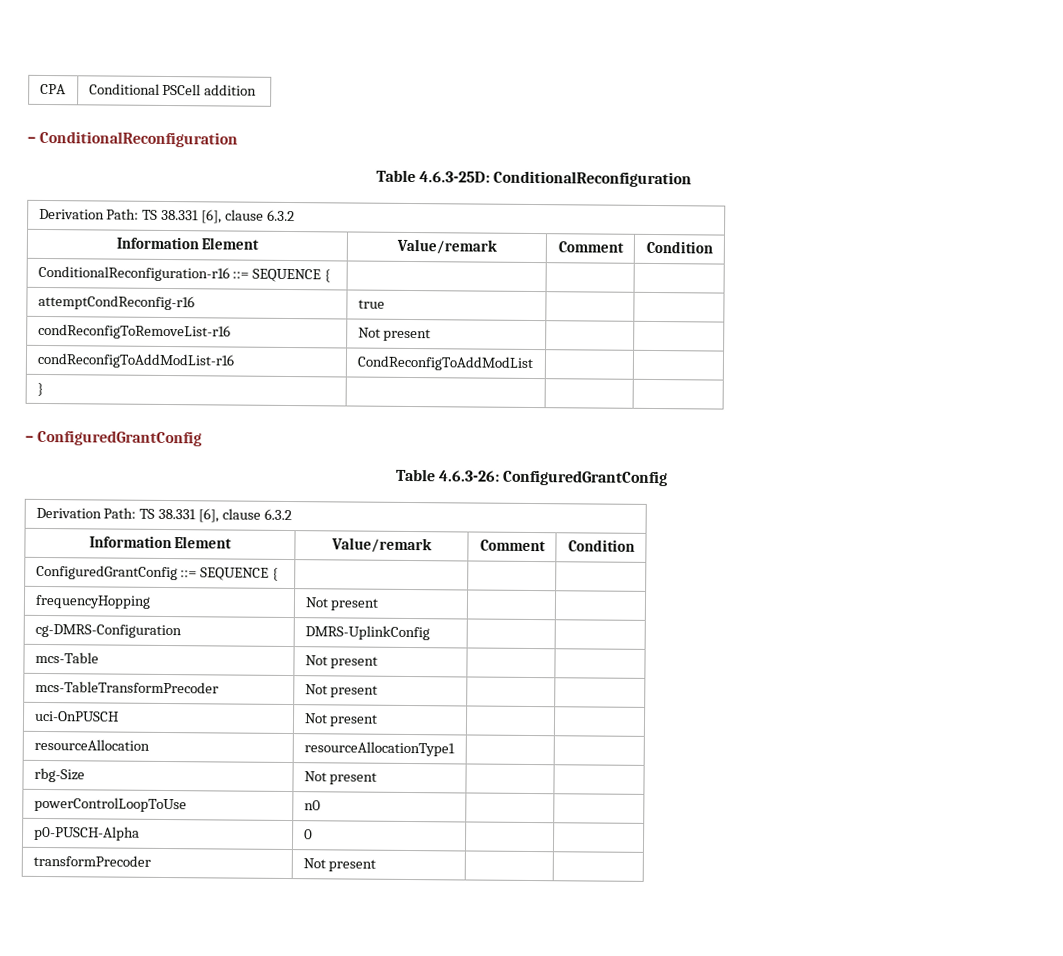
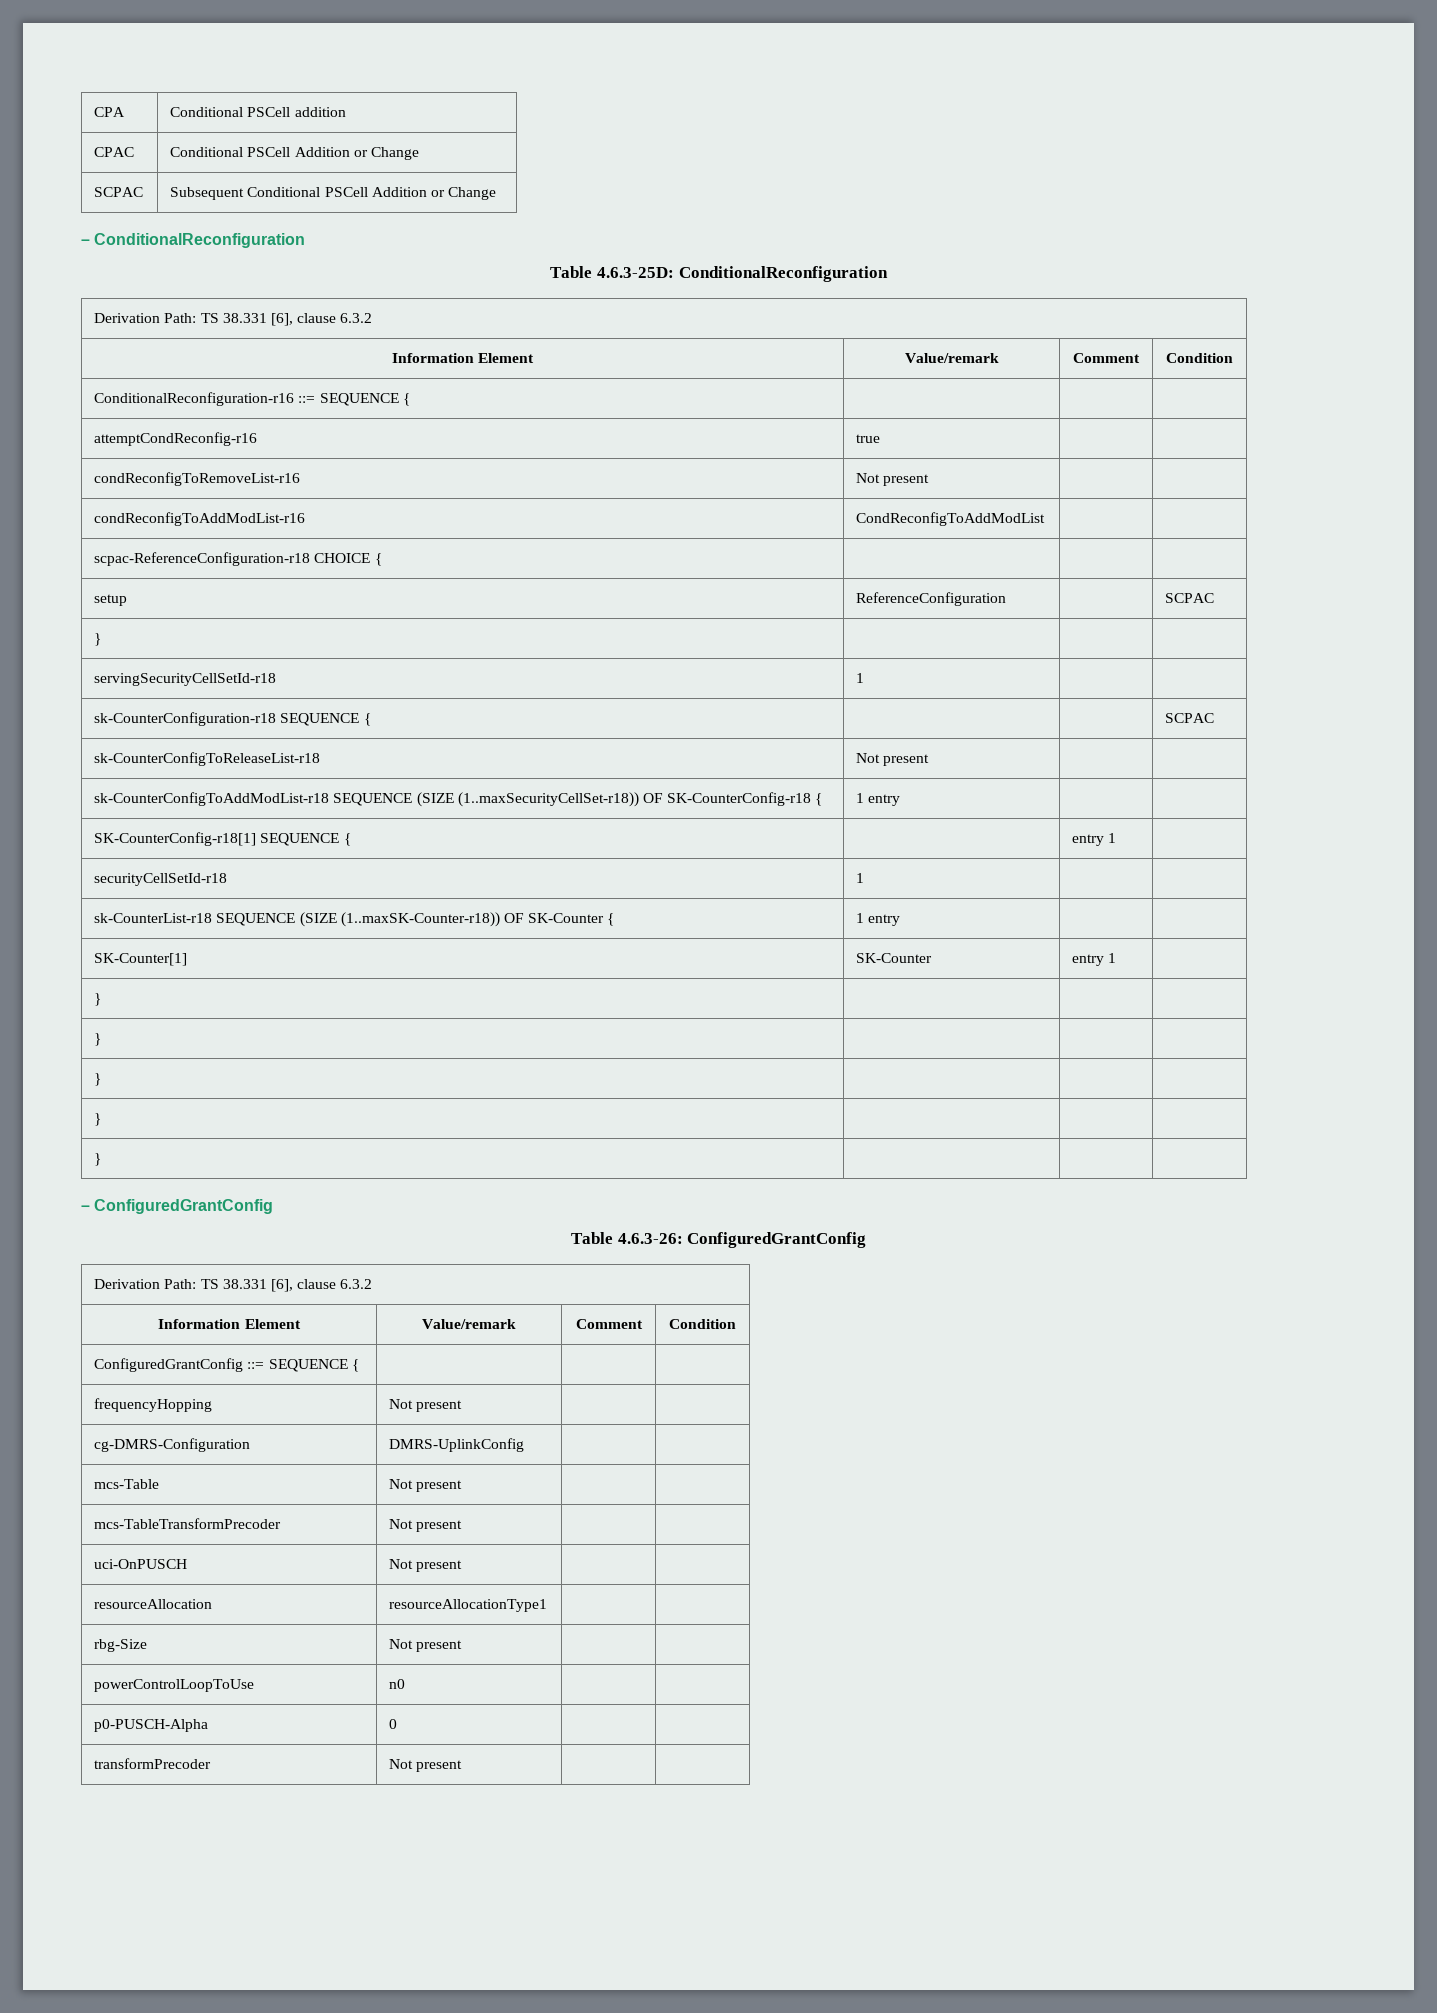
+ CPAC | Conditional PSCell Addition or Change
+ SCPAC | Subsequent Conditional PSCell Addition or Change
+ scpac-ReferenceConfiguration-r18 CHOICE { | | |
+ setup | ReferenceConfiguration | | SCPAC
+ } | | |
+ servingSecurityCellSetId-r18 | 1 | |
+ sk-CounterConfiguration-r18 SEQUENCE { | | | SCPAC
+ sk-CounterConfigToReleaseList-r18 | Not present | |
+ sk-CounterConfigToAddModList-r18 SEQUENCE (SIZE (1..maxSecurityCellSet-r18)) OF SK-CounterConfig-r18 { | 1 entry | |
+ SK-CounterConfig-r18[1] SEQUENCE { | | entry 1 |
+ securityCellSetId-r18 | 1 | |
+ sk-CounterList-r18 SEQUENCE (SIZE (1..maxSK-Counter-r18)) OF SK-Counter { | 1 entry | |
+ SK-Counter[1] | SK-Counter | entry 1 |
+ } | | |
+ } | | |
+ } | | |
+ } | | |

